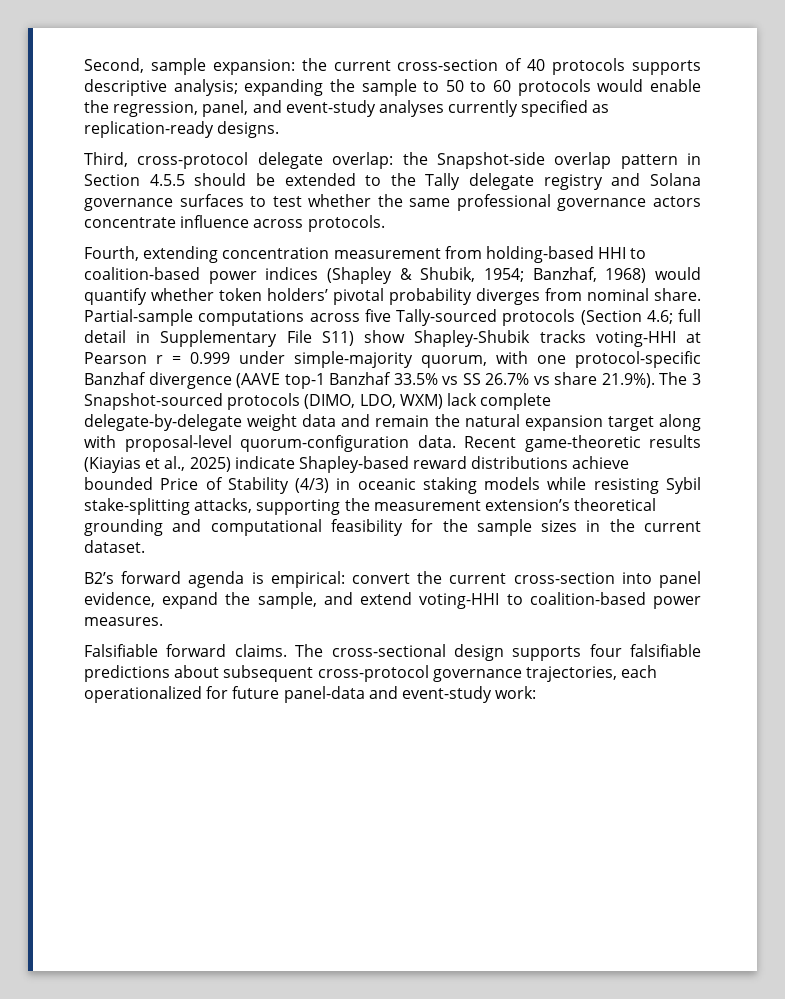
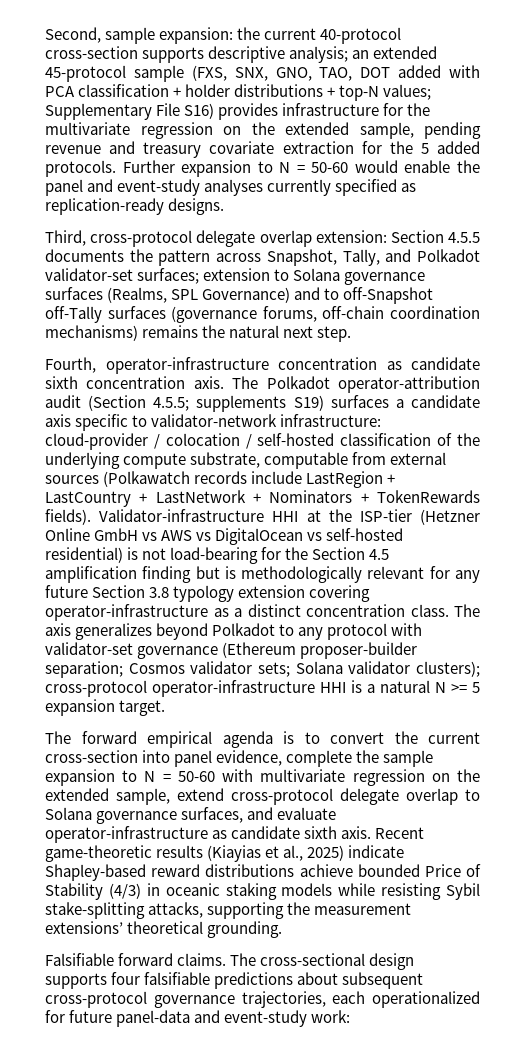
- Second, sample expansion: the current cross-section of 40 protocols supports descriptive analysis; expanding the sample to 50 to 60 protocols would enable the regression, panel, and event-study analyses currently specified as replication-ready designs.
+ Second, sample expansion: the current 40-protocol cross-section supports descriptive analysis; an extended 45-protocol sample (FXS, SNX, GNO, TAO, DOT added with PCA classification + holder distributions + top-N values; Supplementary File S16) provides infrastructure for the multivariate regression on the extended sample, pending revenue and treasury covariate extraction for the 5 added protocols. Further expansion to N = 50-60 would enable the panel and event-study analyses currently specified as replication-ready designs.
- Third, cross-protocol delegate overlap: the Snapshot-side overlap pattern in Section 4.5.5 should be extended to the Tally delegate registry and Solana governance surfaces to test whether the same professional governance actors concentrate influence across protocols.
- Fourth, extending concentration measurement from holding-based HHI to coalition-based power indices (Shapley & Shubik, 1954; Banzhaf, 1968) would quantify whether token holders’ pivotal probability diverges from nominal share. Partial-sample computations across five Tally-sourced protocols (Section 4.6; full detail in Supplementary File S11) show Shapley-Shubik tracks voting-HHI at Pearson r = 0.999 under simple-majority quorum, with one protocol-specific Banzhaf divergence (AAVE top-1 Banzhaf 33.5% vs SS 26.7% vs share 21.9%). The 3 Snapshot-sourced protocols (DIMO, LDO, WXM) lack complete delegate-by-delegate weight data and remain the natural expansion target along with proposal-level quorum-configuration data.
+ Third, cross-protocol delegate overlap extension: Section 4.5.5 documents the pattern across Snapshot, Tally, and Polkadot validator-set surfaces; extension to Solana governance surfaces (Realms, SPL Governance) and to off-Snapshot off-Tally surfaces (governance forums, off-chain coordination mechanisms) remains the natural next step.
+ Fourth, operator-infrastructure concentration as candidate sixth concentration axis. The Polkadot operator-attribution audit (Section 4.5.5; supplements S19) surfaces a candidate axis specific to validator-network infrastructure: cloud-provider / colocation / self-hosted classification of the underlying compute substrate, computable from external sources (Polkawatch records include LastRegion + LastCountry + LastNetwork + Nominators + TokenRewards fields). Validator-infrastructure HHI at the ISP-tier (Hetzner Online GmbH vs AWS vs DigitalOcean vs self-hosted residential) is not load-bearing for the Section 4.5 amplification finding but is methodologically relevant for any future Section 3.8 typology extension covering operator-infrastructure as a distinct concentration class. The axis generalizes beyond Polkadot to any protocol with validator-set governance (Ethereum proposer-builder separation; Cosmos validator sets; Solana validator clusters); cross-protocol operator-infrastructure HHI is a natural N >= 5 expansion target.
+ The forward empirical agenda is to convert the current cross-section into panel evidence, complete the sample expansion to N = 50-60 with multivariate regression on the extended sample, extend cross-protocol delegate overlap to Solana governance surfaces, and evaluate operator-infrastructure as candidate sixth axis.
- Recent game-theoretic results (Kiayias et al., 2025) indicate Shapley-based reward distributions achieve bounded Price of Stability (4/3) in oceanic staking models while resisting Sybil stake-splitting attacks, supporting the measurement extension’s theoretical grounding and computational feasibility for the sample sizes in the current dataset.
- B2’s forward agenda is empirical: convert the current cross-section into panel evidence, expand the sample, and extend voting-HHI to coalition-based power measures.
+ Recent game-theoretic results (Kiayias et al., 2025) indicate Shapley-based reward distributions achieve bounded Price of Stability (4/3) in oceanic staking models while resisting Sybil stake-splitting attacks, supporting the measurement extensions’ theoretical grounding.

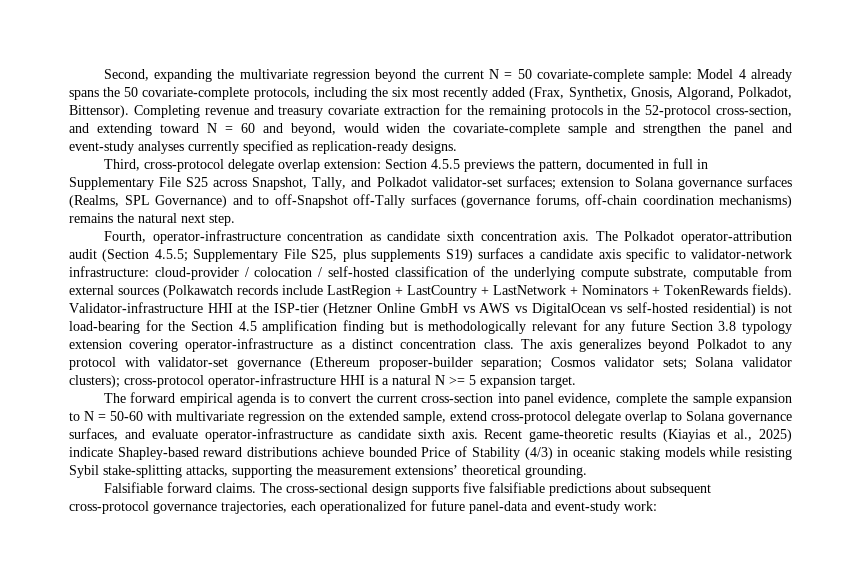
- Second, sample expansion: the current 40-protocol cross-section supports descriptive analysis; an extended 45-protocol sample (FXS, SNX, GNO, TAO, DOT added with PCA classification + holder distributions + top-N values; Supplementary File S16) provides infrastructure for the multivariate regression on the extended sample, pending revenue and treasury covariate extraction for the 5 added protocols. Further expansion to N = 50-60 would enable the panel and event-study analyses currently specified as replication-ready designs.
+ Second, expanding the multivariate regression beyond the current N = 50 covariate-complete sample: Model 4 already spans the 50 covariate-complete protocols, including the six most recently added (Frax, Synthetix, Gnosis, Algorand, Polkadot, Bittensor). Completing revenue and treasury covariate extraction for the remaining protocols in the 52-protocol cross-section, and extending toward N = 60 and beyond, would widen the covariate-complete sample and strengthen the panel and event-study analyses currently specified as replication-ready designs.
- Third, cross-protocol delegate overlap extension: Section 4.5.5 documents the pattern across Snapshot, Tally, and Polkadot validator-set surfaces; extension to Solana governance surfaces (Realms, SPL Governance) and to off-Snapshot off-Tally surfaces (governance forums, off-chain coordination mechanisms) remains the natural next step.
+ Third, cross-protocol delegate overlap extension: Section 4.5.5 previews the pattern, documented in full in Supplementary File S25 across Snapshot, Tally, and Polkadot validator-set surfaces; extension to Solana governance surfaces (Realms, SPL Governance) and to off-Snapshot off-Tally surfaces (governance forums, off-chain coordination mechanisms) remains the natural next step.
- The Polkadot operator-attribution audit (Section 4.5.5; supplements S19) surfaces a candidate axis specific to validator-network infrastructure: cloud-provider / colocation / self-hosted classification of the underlying compute substrate, computable from external sources (Polkawatch records include LastRegion + LastCountry + LastNetwork + Nominators + TokenRewards fields).
+ The Polkadot operator-attribution audit (Section 4.5.5; Supplementary File S25, plus supplements S19) surfaces a candidate axis specific to validator-network infrastructure: cloud-provider / colocation / self-hosted classification of the underlying compute substrate, computable from external sources (Polkawatch records include LastRegion + LastCountry + LastNetwork + Nominators + TokenRewards fields).
- The cross-sectional design supports four falsifiable predictions about subsequent cross-protocol governance trajectories, each operationalized for future panel-data and event-study work:
+ The cross-sectional design supports five falsifiable predictions about subsequent cross-protocol governance trajectories, each operationalized for future panel-data and event-study work:

